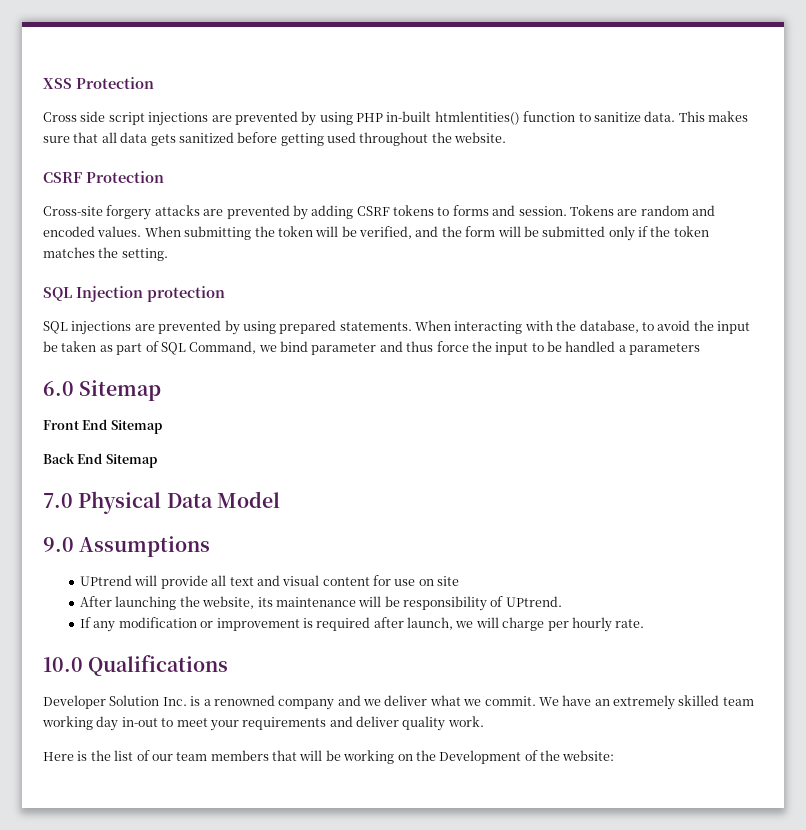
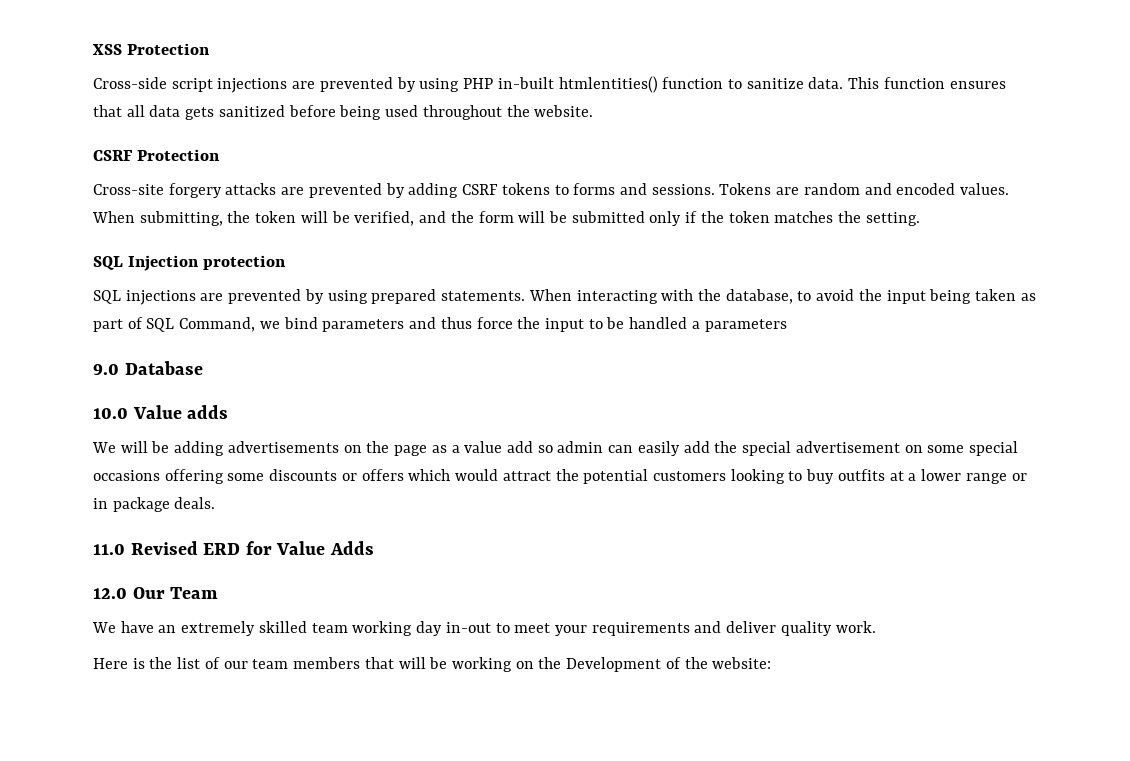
- Cross side script injections are prevented by using PHP in-built htmlentities() function to sanitize data.
+ Cross-side script injections are prevented by using PHP in-built htmlentities() function to sanitize data.
- This makes sure that all data gets sanitized before getting used throughout the website.
+ This function ensures that all data gets sanitized before being used throughout the website.
- Cross-site forgery attacks are prevented by adding CSRF tokens to forms and session.
+ Cross-site forgery attacks are prevented by adding CSRF tokens to forms and sessions.
- When submitting the token will be verified, and the form will be submitted only if the token matches the setting.
+ When submitting, the token will be verified, and the form will be submitted only if the token matches the setting.
- When interacting with the database, to avoid the input be taken as part of SQL Command, we bind parameter and thus force the input to be handled a parameters
+ When interacting with the database, to avoid the input being taken as part of SQL Command, we bind parameters and thus force the input to be handled a parameters
- 6.0 Sitemap
- Front End Sitemap
- Back End Sitemap
- 7.0 Physical Data Model
- 9.0 Assumptions
- UPtrend will provide all text and visual content for use on site
- After launching the website, its maintenance will be responsibility of UPtrend.
- If any modification or improvement is required after launch, we will charge per hourly rate.
- 10.0 Qualifications
- Developer Solution Inc. is a renowned company and we deliver what we commit. We have an extremely skilled team working day in-out to meet your requirements and deliver quality work.
+ 9.0 Database
+ 10.0 Value adds
+ We will be adding advertisements on the page as a value add so admin can easily add the special advertisement on some special occasions offering some discounts or offers which would attract the potential customers looking to buy outfits at a lower range or in package deals.
+ 11.0 Revised ERD for Value Adds
+ 12.0 Our Team
+ We have an extremely skilled team working day in-out to meet your requirements and deliver quality work.

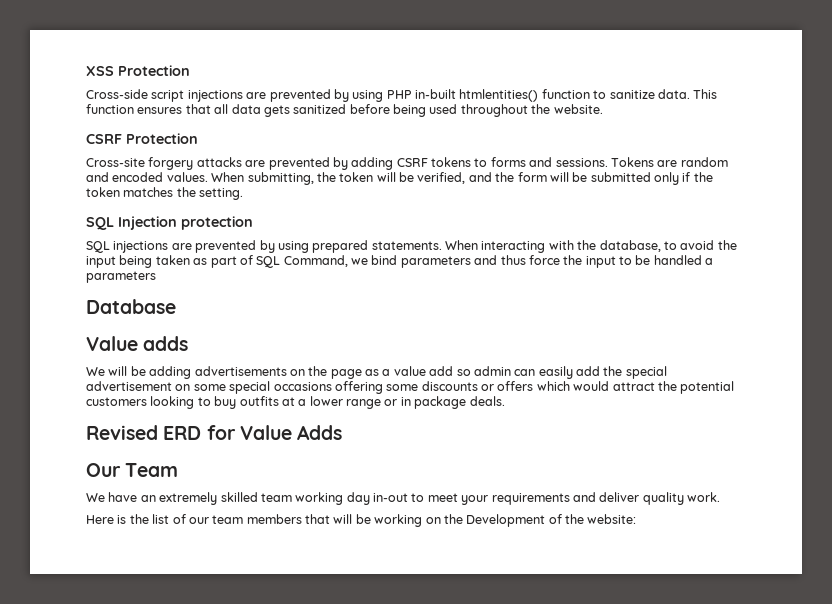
- 9.0 Database
+ Database
- 10.0 Value adds
+ Value adds
- 11.0 Revised ERD for Value Adds
+ Revised ERD for Value Adds
- 12.0 Our Team
+ Our Team

